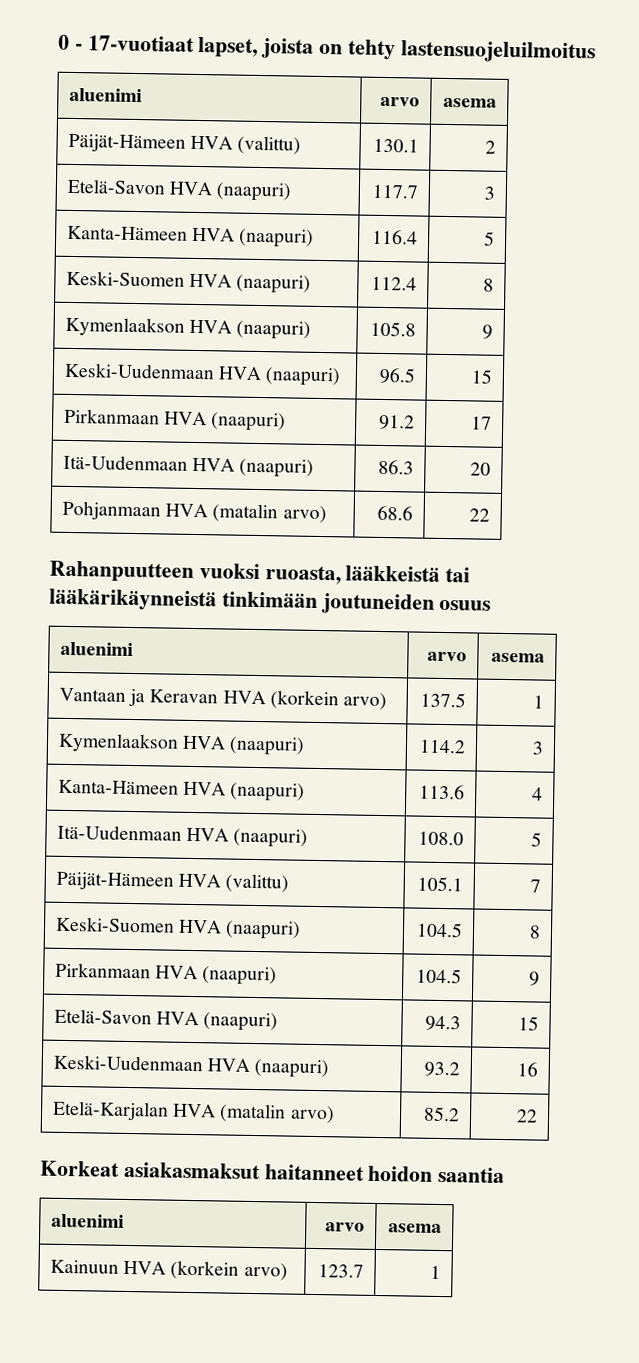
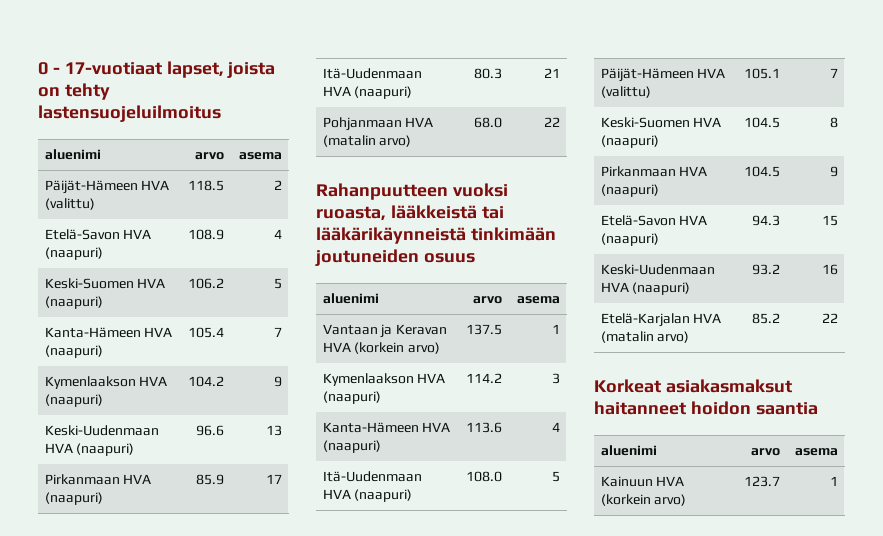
- Päijät-Hämeen HVA (valittu) | 130.1 | 2
+ Päijät-Hämeen HVA (valittu) | 118.5 | 2
- Etelä-Savon HVA (naapuri) | 117.7 | 3
- Kanta-Hämeen HVA (naapuri) | 116.4 | 5
- Keski-Suomen HVA (naapuri) | 112.4 | 8
- Kymenlaakson HVA (naapuri) | 105.8 | 9
+ Etelä-Savon HVA (naapuri) | 108.9 | 4
+ Keski-Suomen HVA (naapuri) | 106.2 | 5
+ Kanta-Hämeen HVA (naapuri) | 105.4 | 7
+ Kymenlaakson HVA (naapuri) | 104.2 | 9
- Keski-Uudenmaan HVA (naapuri) | 96.5 | 15
- Pirkanmaan HVA (naapuri) | 91.2 | 17
+ Keski-Uudenmaan HVA (naapuri) | 96.6 | 13
+ Pirkanmaan HVA (naapuri) | 85.9 | 17
- Itä-Uudenmaan HVA (naapuri) | 86.3 | 20
+ Itä-Uudenmaan HVA (naapuri) | 80.3 | 21
- Pohjanmaan HVA (matalin arvo) | 68.6 | 22
+ Pohjanmaan HVA (matalin arvo) | 68.0 | 22

